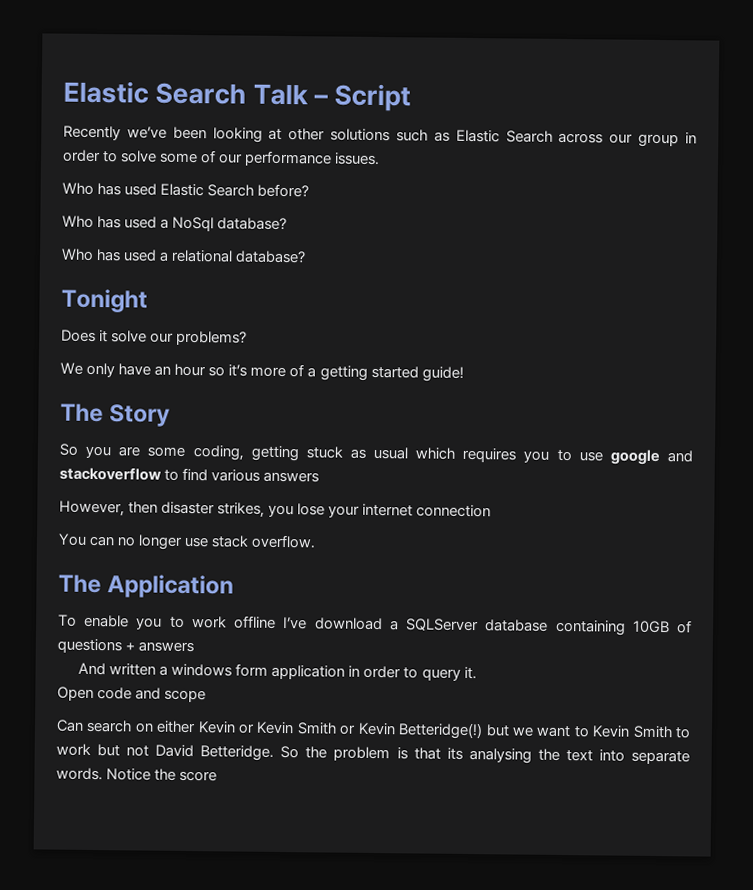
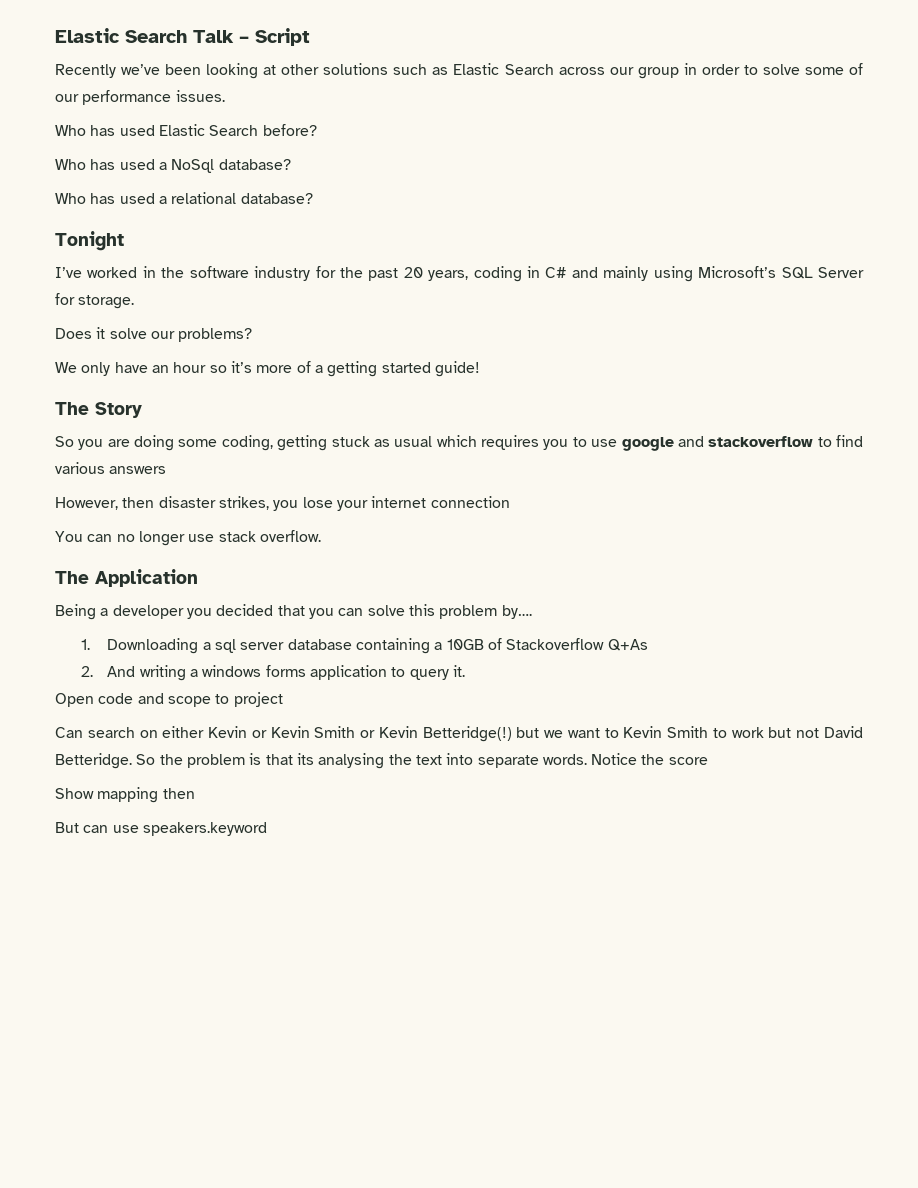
+ I’ve worked in the software industry for the past 20 years, coding in C# and mainly using Microsoft’s SQL Server for storage.
- So you are some coding, getting stuck as usual which requires you to use google and stackoverflow to find various answers
+ So you are doing some coding, getting stuck as usual which requires you to use google and stackoverflow to find various answers
- To enable you to work offline I’ve download a SQLServer database containing 10GB of questions + answers
- And written a windows form application in order to query it.
+ Being a developer you decided that you can solve this problem by….
+ 1. Downloading a sql server database containing a 10GB of Stackoverflow Q+As
+ 2. And writing a windows forms application to query it.
- Open code and scope
+ Open code and scope to project
+ Show mapping then
+ But can use speakers.keyword

